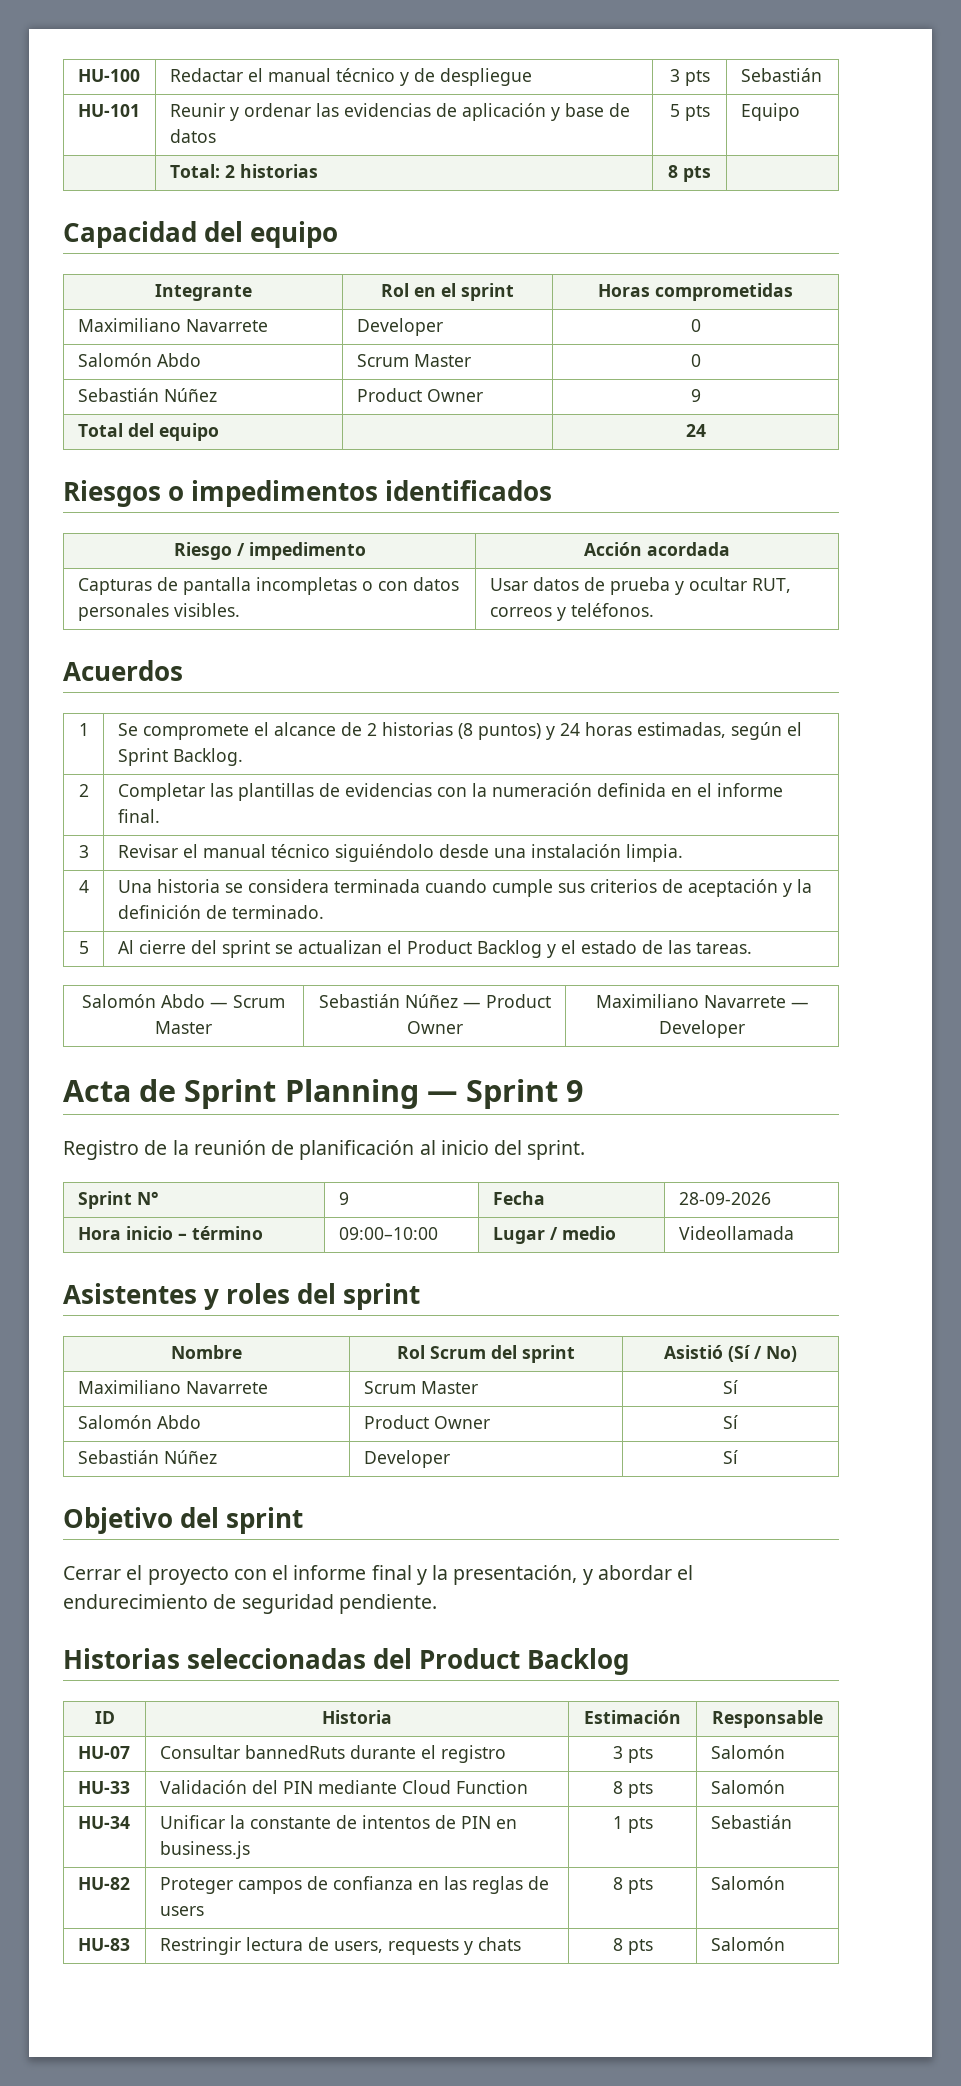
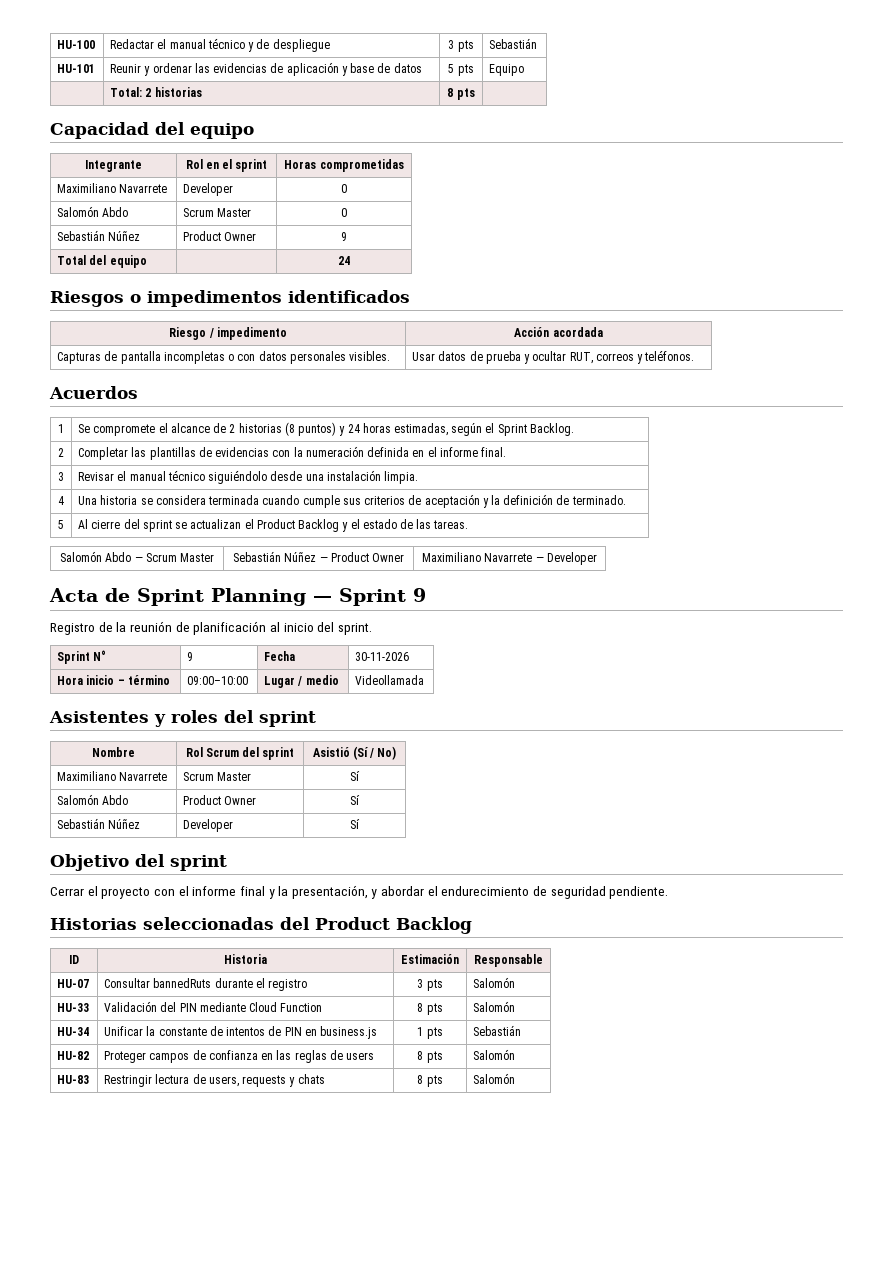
- Sprint N° | 9 | Fecha | 28-09-2026
+ Sprint N° | 9 | Fecha | 30-11-2026

